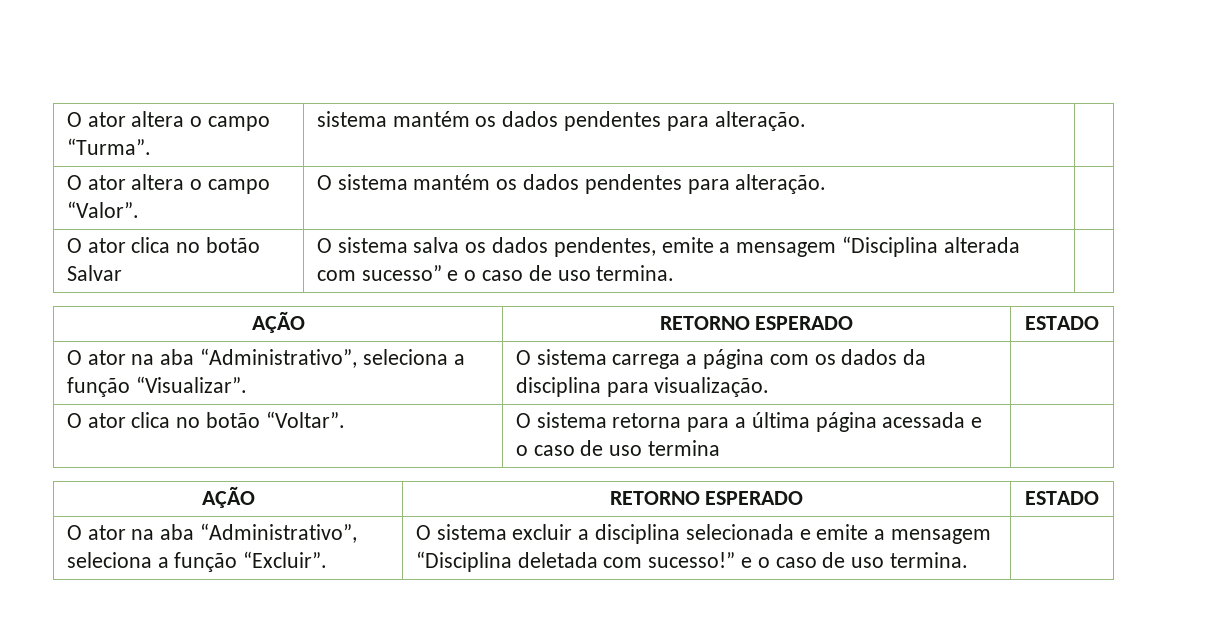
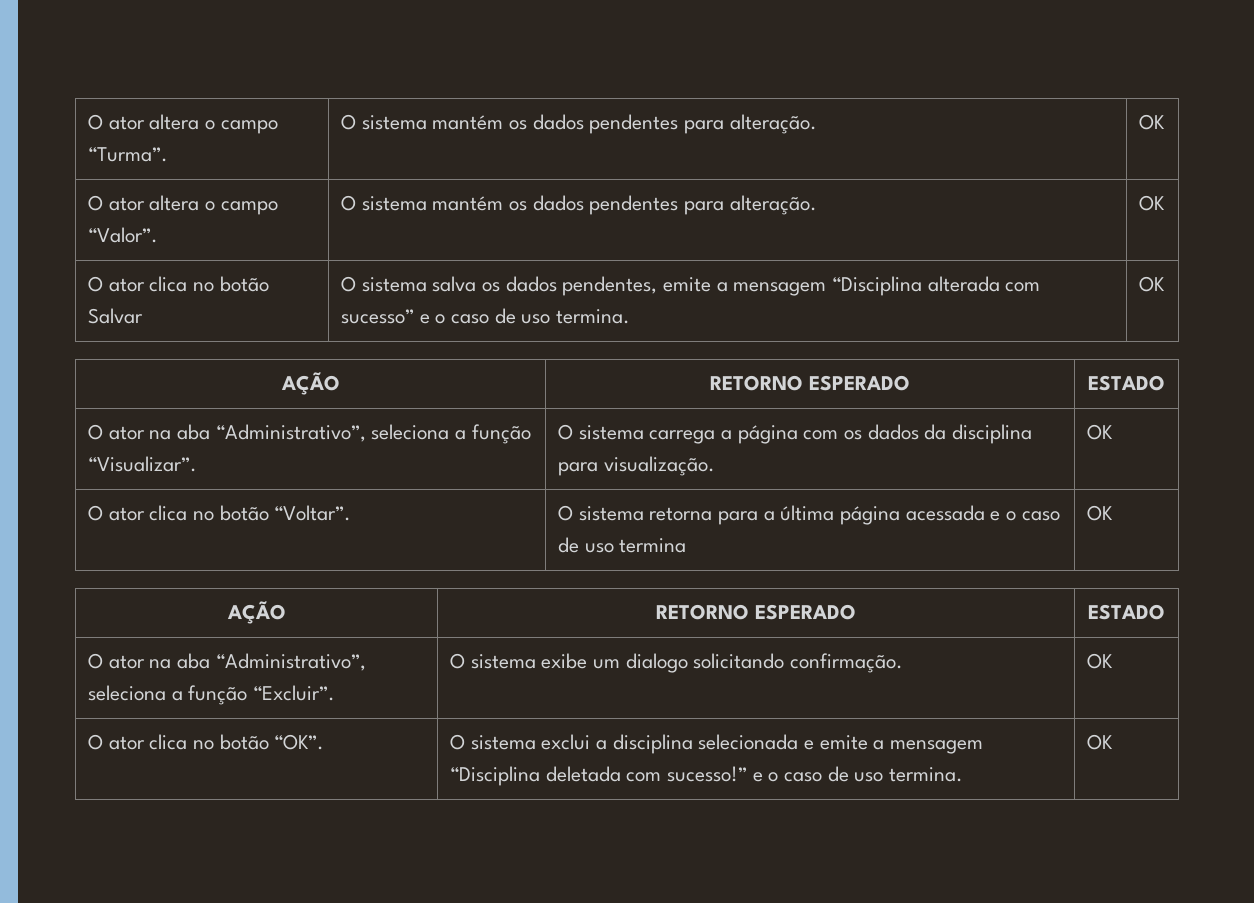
- O ator altera o campo “Turma”. | sistema mantém os dados pendentes para alteração. |
+ O ator altera o campo “Turma”. | O sistema mantém os dados pendentes para alteração. | OK
- O ator altera o campo “Valor”. | O sistema mantém os dados pendentes para alteração. |
+ O ator altera o campo “Valor”. | O sistema mantém os dados pendentes para alteração. | OK
- O ator clica no botão Salvar | O sistema salva os dados pendentes, emite a mensagem “Disciplina alterada com sucesso” e o caso de uso termina. |
+ O ator clica no botão Salvar | O sistema salva os dados pendentes, emite a mensagem “Disciplina alterada com sucesso” e o caso de uso termina. | OK
- O ator na aba “Administrativo”, seleciona a função “Visualizar”. | O sistema carrega a página com os dados da disciplina para visualização. |
+ O ator na aba “Administrativo”, seleciona a função “Visualizar”. | O sistema carrega a página com os dados da disciplina para visualização. | OK
- O ator clica no botão “Voltar”. | O sistema retorna para a última página acessada e o caso de uso termina |
+ O ator clica no botão “Voltar”. | O sistema retorna para a última página acessada e o caso de uso termina | OK
- O ator na aba “Administrativo”, seleciona a função “Excluir”. | O sistema excluir a disciplina selecionada e emite a mensagem “Disciplina deletada com sucesso!” e o caso de uso termina. |
+ O ator na aba “Administrativo”, seleciona a função “Excluir”. | O sistema exibe um dialogo solicitando confirmação. | OK
+ O ator clica no botão “OK”. | O sistema exclui a disciplina selecionada e emite a mensagem “Disciplina deletada com sucesso!” e o caso de uso termina. | OK

